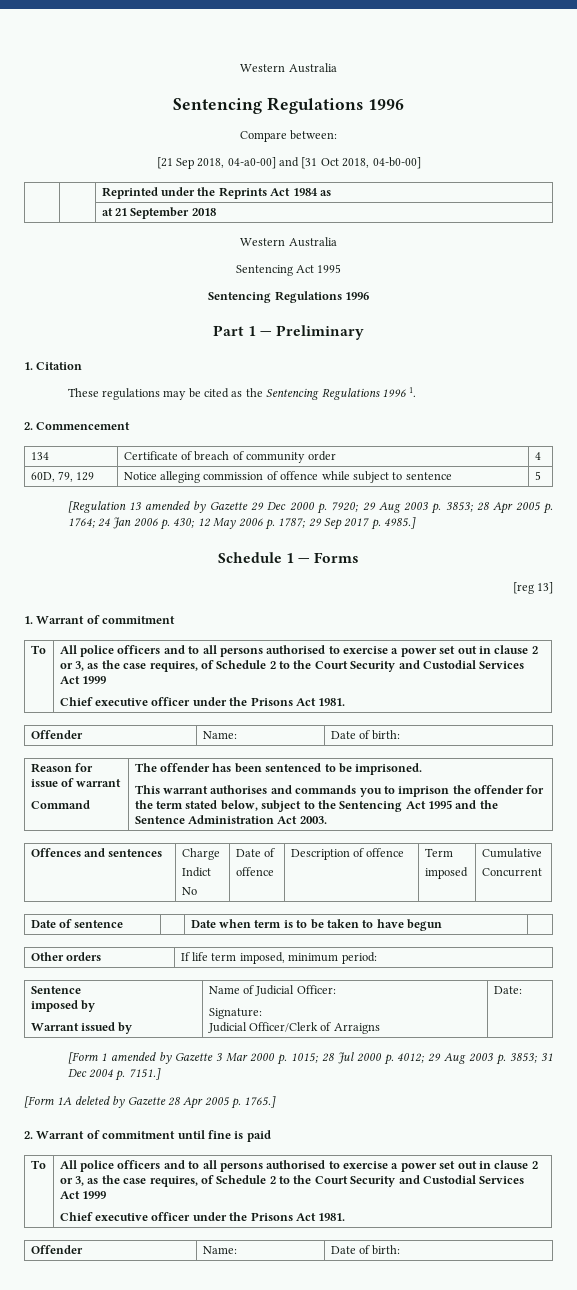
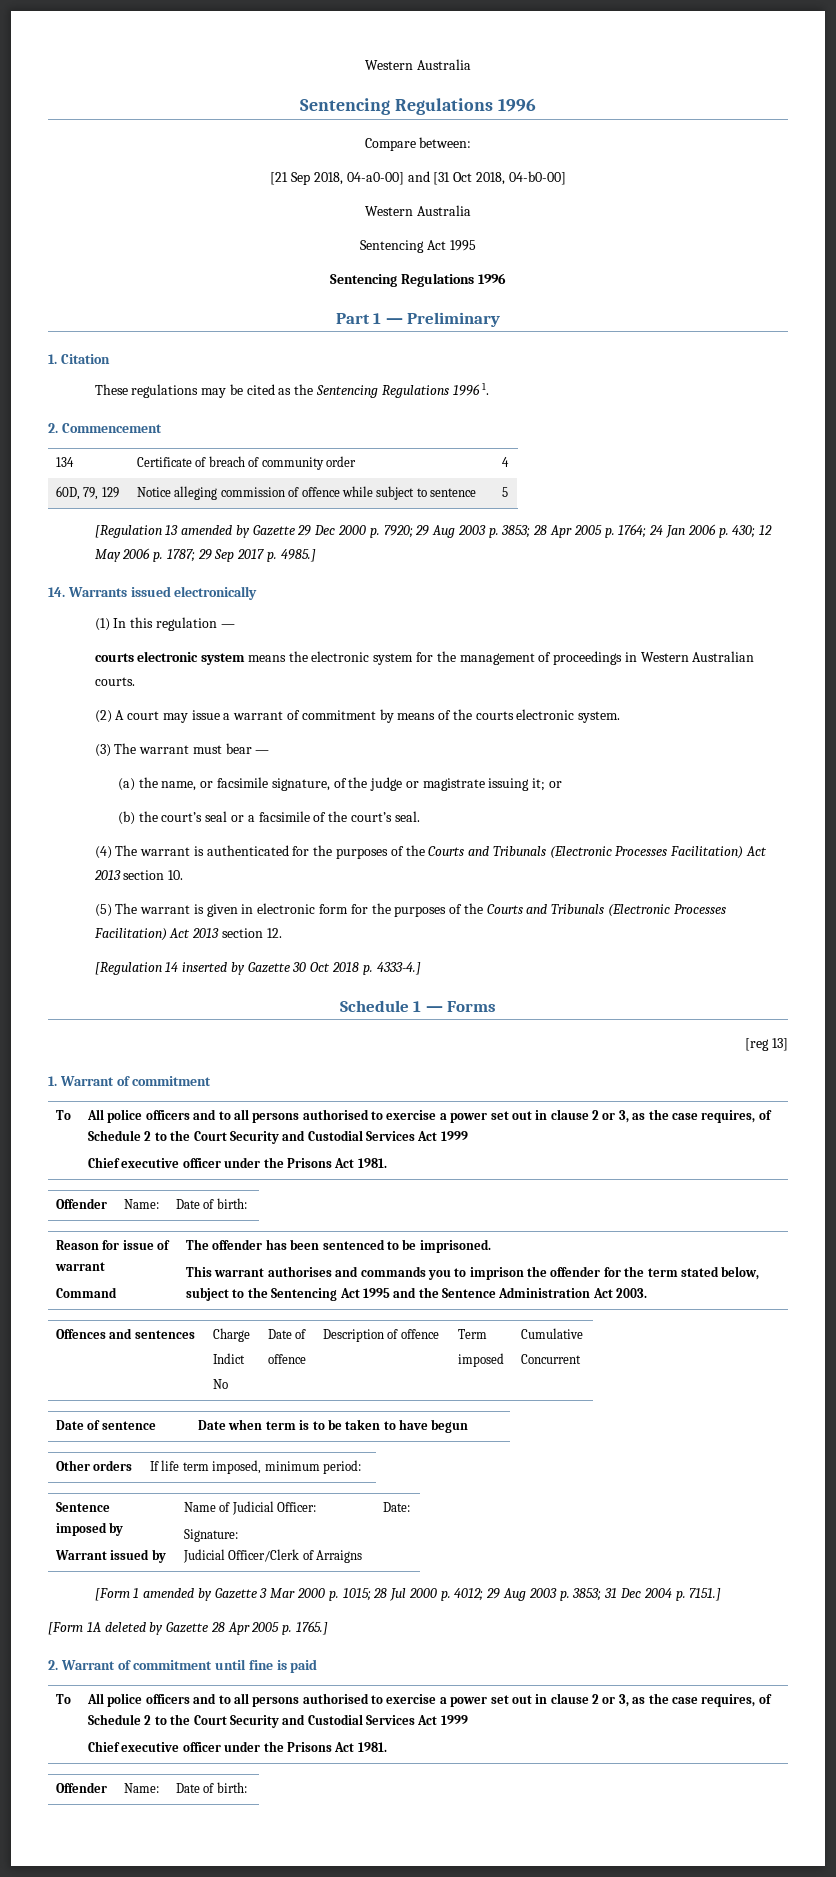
- | | Reprinted under the Reprints Act 1984 as
- | | at 21 September 2018
+ 14. Warrants issued electronically
+ (1) In this regulation —
+ courts electronic system means the electronic system for the management of proceedings in Western Australian courts.
+ (2) A court may issue a warrant of commitment by means of the courts electronic system.
+ (3) The warrant must bear —
+ (a) the name, or facsimile signature, of the judge or magistrate issuing it; or
+ (b) the court’s seal or a facsimile of the court’s seal.
+ (4) The warrant is authenticated for the purposes of the Courts and Tribunals (Electronic Processes Facilitation) Act 2013 section 10.
+ (5) The warrant is given in electronic form for the purposes of the Courts and Tribunals (Electronic Processes Facilitation) Act 2013 section 12.
+ [Regulation 14 inserted by Gazette 30 Oct 2018 p. 4333-4.]

